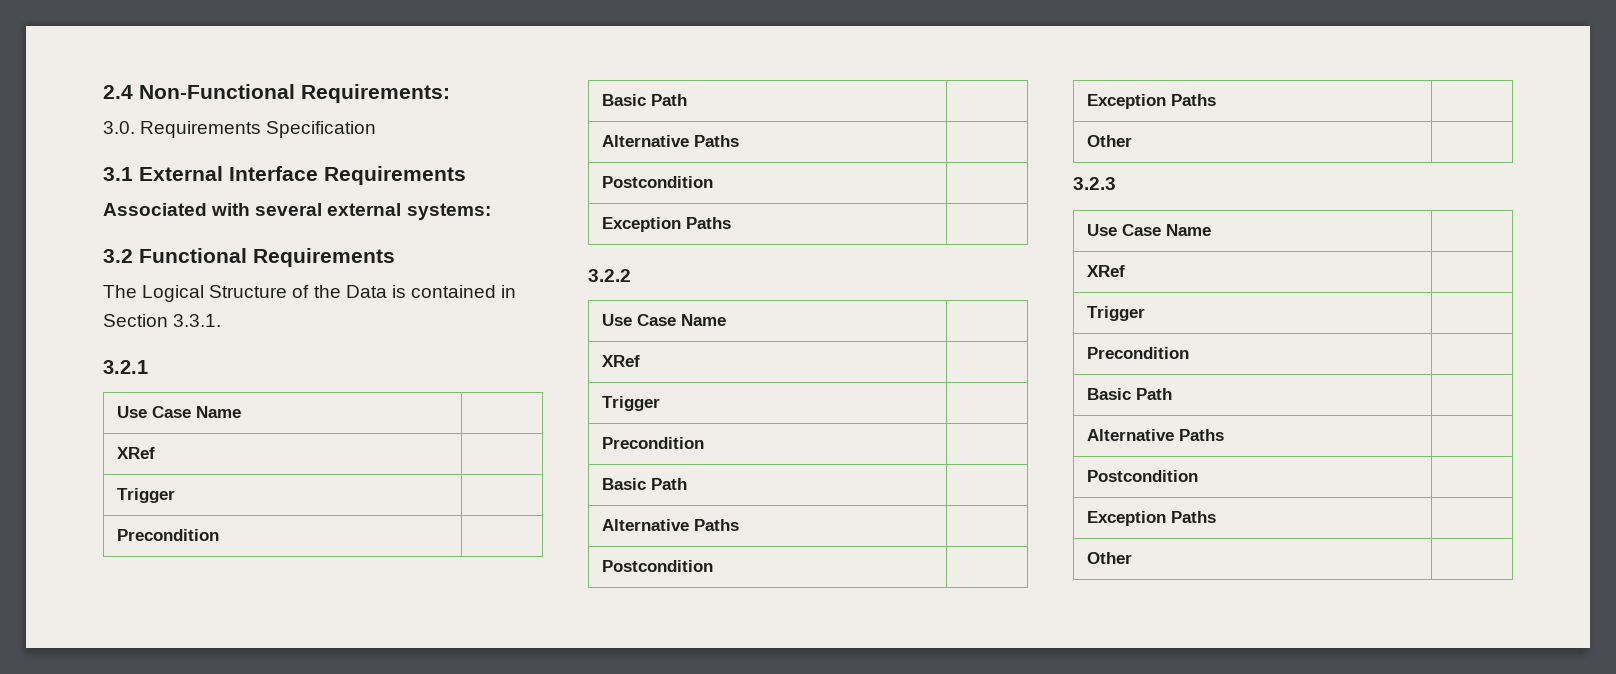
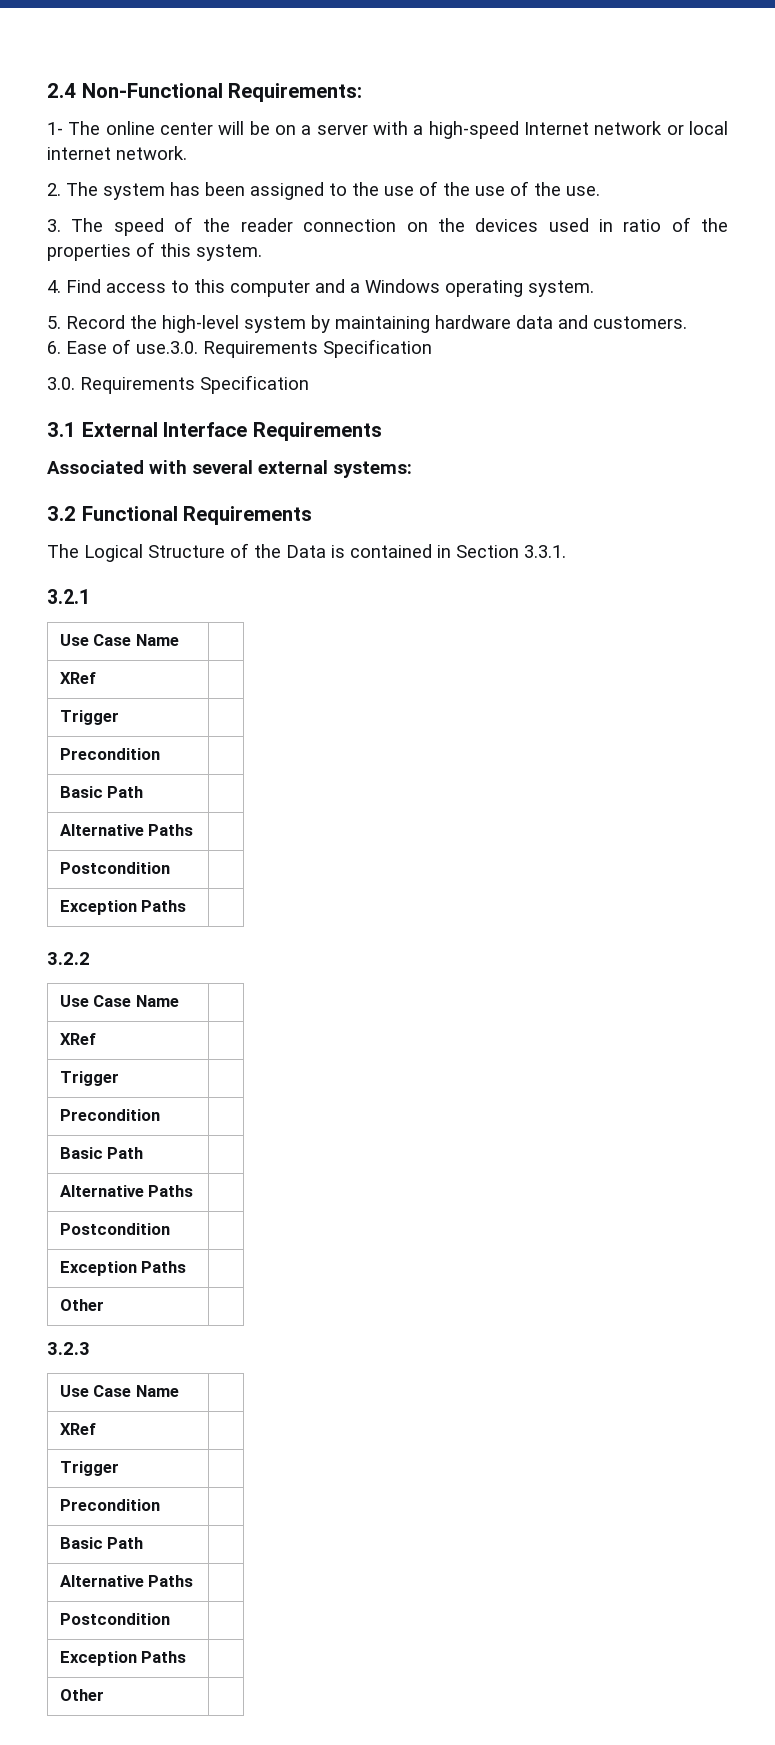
+ 1- The online center will be on a server with a high-speed Internet network or local internet network.
+ 2. The system has been assigned to the use of the use of the use.
+ 3. The speed of the reader connection on the devices used in ratio of the properties of this system.
+ 4. Find access to this computer and a Windows operating system.
+ 5. Record the high-level system by maintaining hardware data and customers.
+ 6. Ease of use.3.0. Requirements Specification

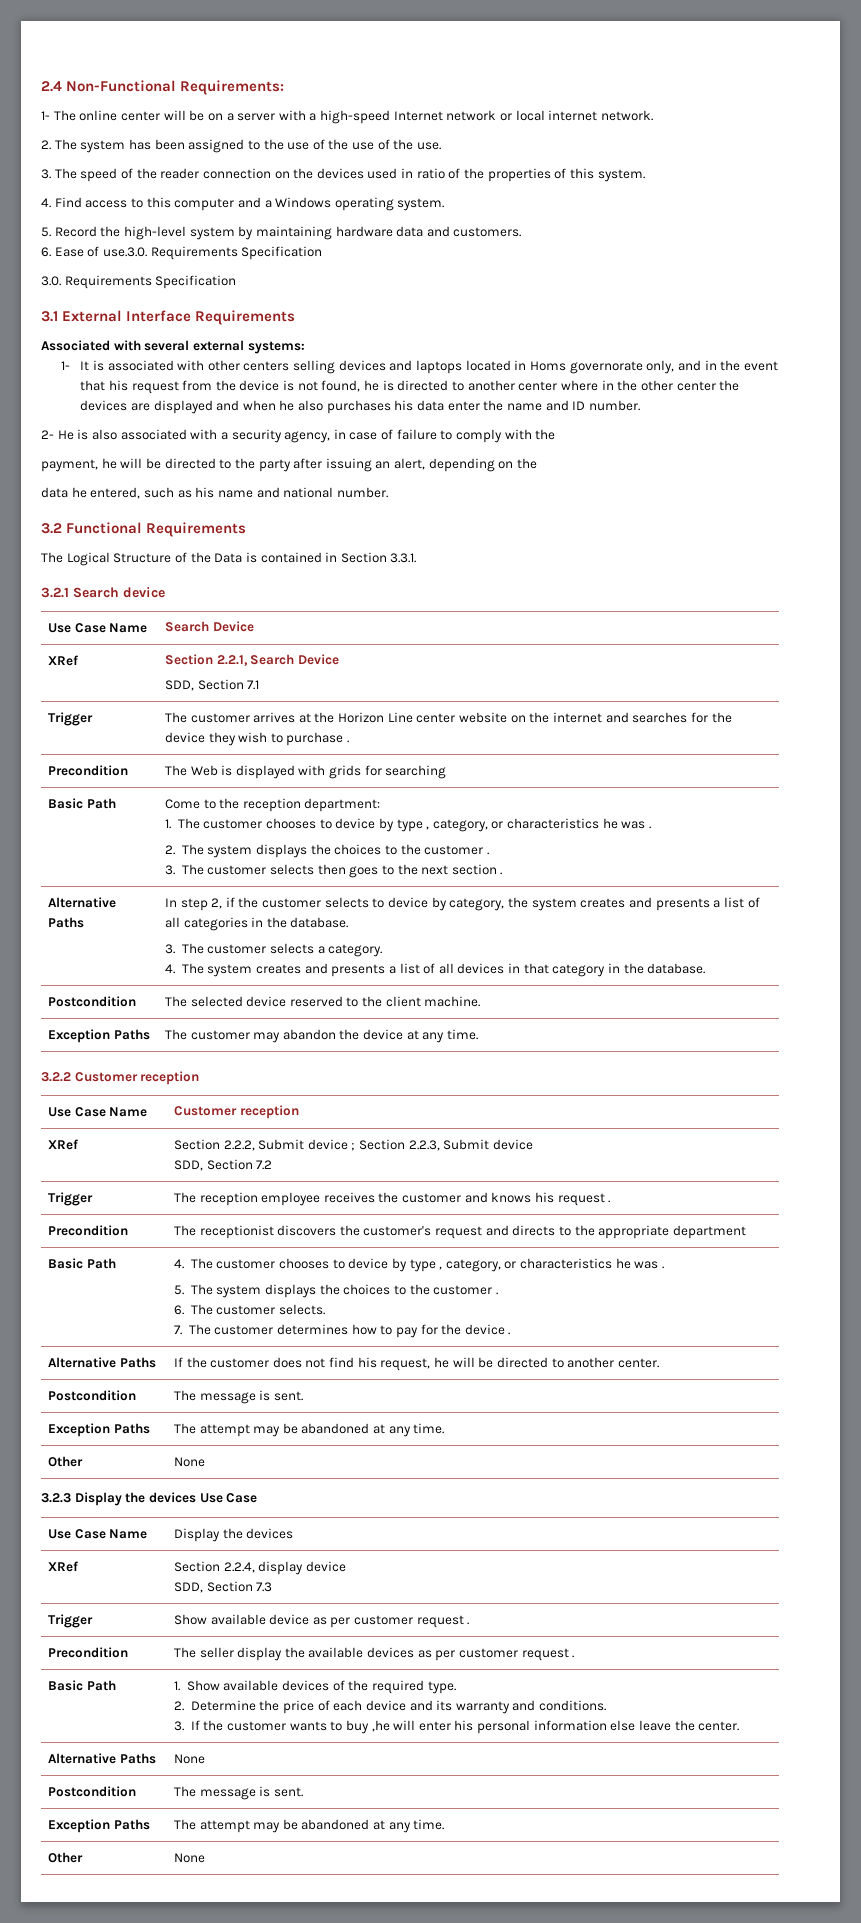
+ 1- It is associated with other centers selling devices and laptops located in Homs governorate only, and in the event that his request from the device is not found, he is directed to another center where in the other center the devices are displayed and when he also purchases his data enter the name and ID number.
+ 2- He is also associated with a security agency, in case of failure to comply with the
+ payment, he will be directed to the party after issuing an alert, depending on the
+ data he entered, such as his name and national number.
- 3.2.1
- Use Case Name |
- XRef |
- Trigger |
- Precondition |
- Basic Path |
- Alternative Paths |
- Postcondition |
- Exception Paths |
+ 3.2.1 Search device
+ Use Case Name | Search Device
+ XRef | Section 2.2.1, Search Device
+ SDD, Section 7.1
+ Trigger | The customer arrives at the Horizon Line center website on the internet and searches for the device they wish to purchase .
+ Precondition | The Web is displayed with grids for searching
+ Basic Path | Come to the reception department:
+ 1. The customer chooses to device by type , category, or characteristics he was .
+ 2. The system displays the choices to the customer .
+ 3. The customer selects then goes to the next section .
+ Alternative Paths | In step 2, if the customer selects to device by category, the system creates and presents a list of all categories in the database.
+ 3. The customer selects a category.
+ 4. The system creates and presents a list of all devices in that category in the database.
+ Postcondition | The selected device reserved to the client machine.
+ Exception Paths | The customer may abandon the device at any time.
- 3.2.2
- Use Case Name |
- XRef |
- Trigger |
- Precondition |
- Basic Path |
- Alternative Paths |
- Postcondition |
- Exception Paths |
- Other |
+ 3.2.2 Customer reception
+ Use Case Name | Customer reception
+ XRef | Section 2.2.2, Submit device ; Section 2.2.3, Submit device
+ SDD, Section 7.2
+ Trigger | The reception employee receives the customer and knows his request .
+ Precondition | The receptionist discovers the customer's request and directs to the appropriate department
+ Basic Path | 4. The customer chooses to device by type , category, or characteristics he was .
+ 5. The system displays the choices to the customer .
+ 6. The customer selects.
+ 7. The customer determines how to pay for the device .
+ Alternative Paths | If the customer does not find his request, he will be directed to another center.
+ Postcondition | The message is sent.
+ Exception Paths | The attempt may be abandoned at any time.
+ Other | None
- 3.2.3
- Use Case Name |
- XRef |
- Trigger |
- Precondition |
- Basic Path |
- Alternative Paths |
- Postcondition |
- Exception Paths |
- Other |
+ 3.2.3 Display the devices Use Case
+ Use Case Name | Display the devices
+ XRef | Section 2.2.4, display device
+ SDD, Section 7.3
+ Trigger | Show available device as per customer request .
+ Precondition | The seller display the available devices as per customer request .
+ Basic Path | 1. Show available devices of the required type.
+ 2. Determine the price of each device and its warranty and conditions.
+ 3. If the customer wants to buy ,he will enter his personal information else leave the center.
+ Alternative Paths | None
+ Postcondition | The message is sent.
+ Exception Paths | The attempt may be abandoned at any time.
+ Other | None

